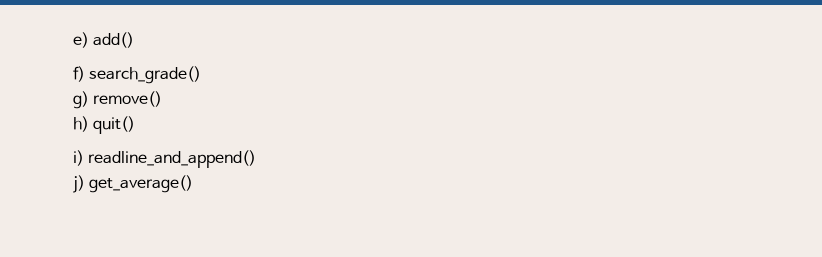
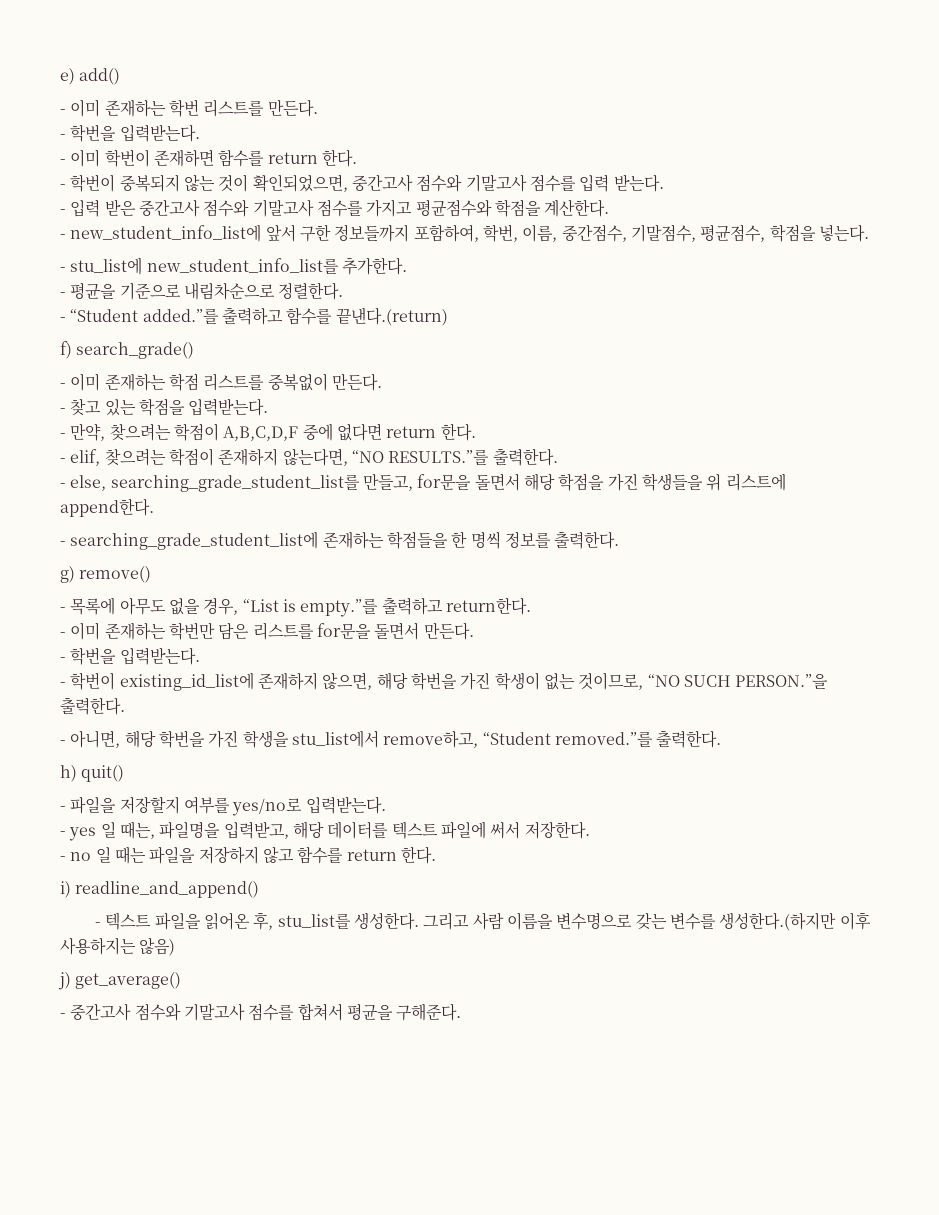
+ - 이미 존재하는 학번 리스트를 만든다.
+ - 학번을 입력받는다.
+ - 이미 학번이 존재하면 함수를 return 한다.
+ - 학번이 중복되지 않는 것이 확인되었으면, 중간고사 점수와 기말고사 점수를 입력 받는다.
+ - 입력 받은 중간고사 점수와 기말고사 점수를 가지고 평균점수와 학점을 계산한다.
+ - new_student_info_list에 앞서 구한 정보들까지 포함하여, 학번, 이름, 중간점수, 기말점수, 평균점수, 학점을 넣는다.
+ - stu_list에 new_student_info_list를 추가한다.
+ - 평균을 기준으로 내림차순으로 정렬한다.
+ - “Student added.”를 출력하고 함수를 끝낸다.(return)
  f) search_grade()
+ - 이미 존재하는 학점 리스트를 중복없이 만든다.
+ - 찾고 있는 학점을 입력받는다.
+ - 만약, 찾으려는 학점이 A,B,C,D,F 중에 없다면 return 한다.
+ - elif, 찾으려는 학점이 존재하지 않는다면, “NO RESULTS.”를 출력한다.
+ - else, searching_grade_student_list를 만들고, for문을 돌면서 해당 학점을 가진 학생들을 위 리스트에 append한다.
+ - searching_grade_student_list에 존재하는 학점들을 한 명씩 정보를 출력한다.
  g) remove()
+ - 목록에 아무도 없을 경우, “List is empty.”를 출력하고 return한다.
+ - 이미 존재하는 학번만 담은 리스트를 for문을 돌면서 만든다.
+ - 학번을 입력받는다.
+ - 학번이 existing_id_list에 존재하지 않으면, 해당 학번을 가진 학생이 없는 것이므로, “NO SUCH PERSON.”을 출력한다.
+ - 아니면, 해당 학번을 가진 학생을 stu_list에서 remove하고, “Student removed.”를 출력한다.
  h) quit()
+ - 파일을 저장할지 여부를 yes/no로 입력받는다.
+ - yes 일 때는, 파일명을 입력받고, 해당 데이터를 텍스트 파일에 써서 저장한다.
+ - no 일 때는 파일을 저장하지 않고 함수를 return 한다.
  i) readline_and_append()
+ - 텍스트 파일을 읽어온 후, stu_list를 생성한다. 그리고 사람 이름을 변수명으로 갖는 변수를 생성한다.(하지만 이후 사용하지는 않음)
  j) get_average()
+ - 중간고사 점수와 기말고사 점수를 합쳐서 평균을 구해준다.

